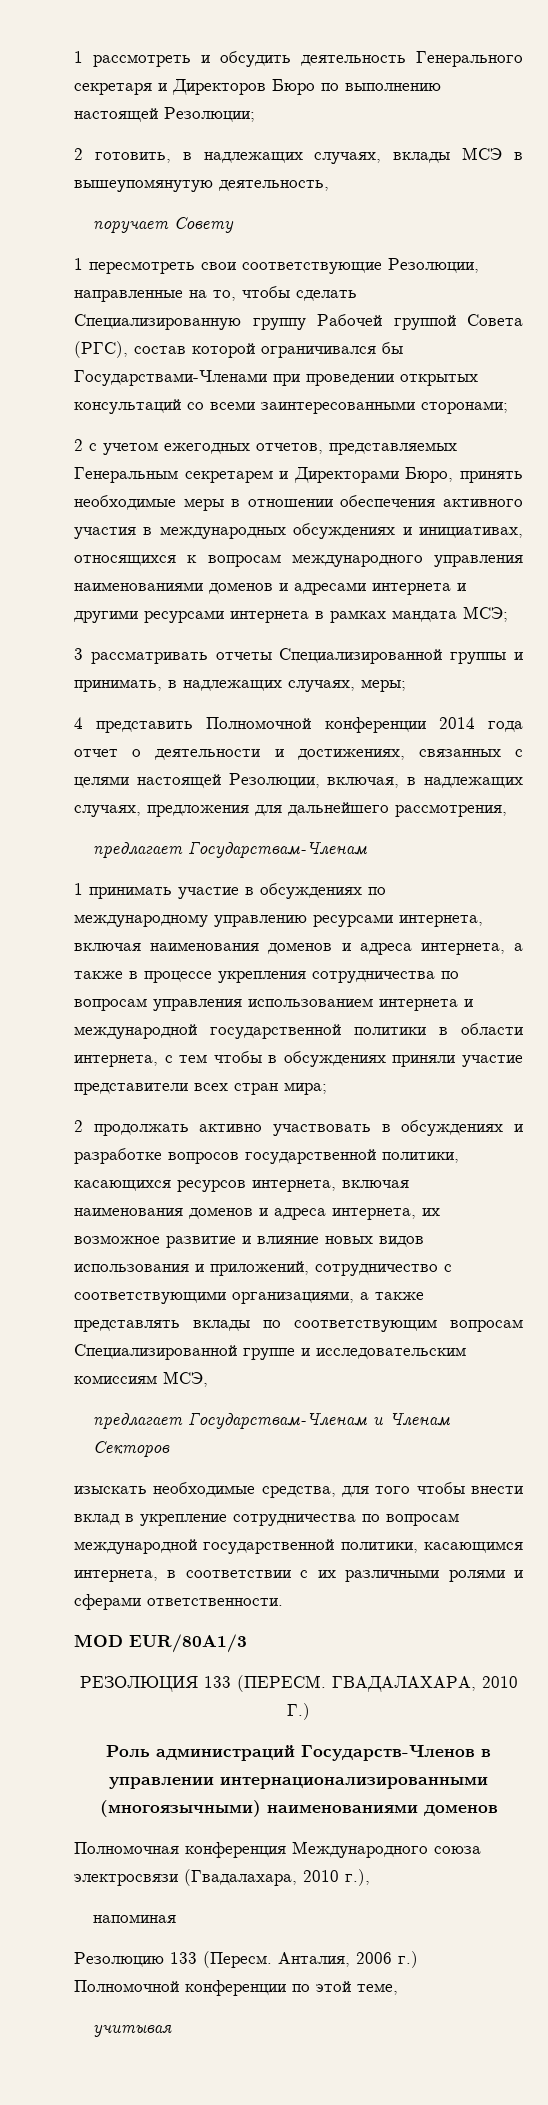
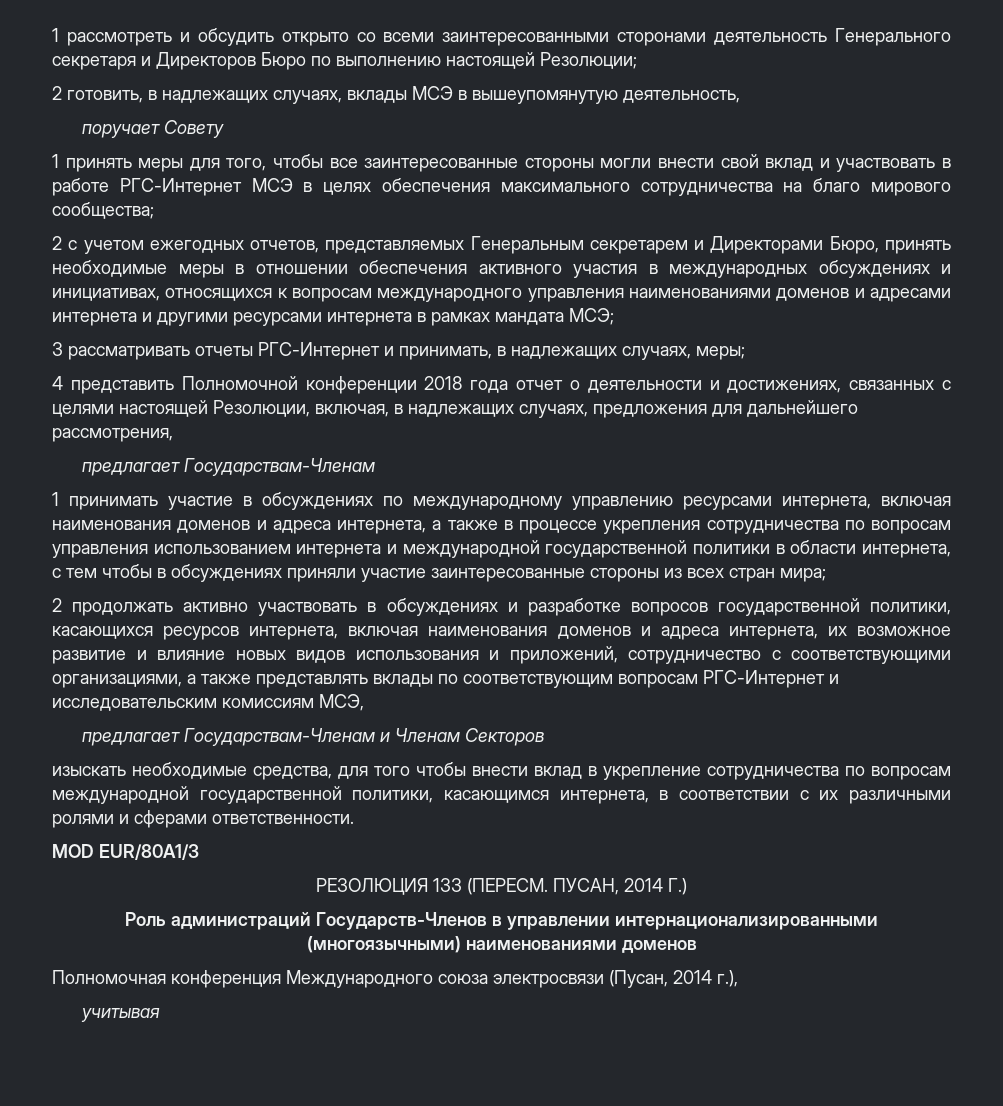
- 1 рассмотреть и обсудить деятельность Генерального секретаря и Директоров Бюро по выполнению настоящей Резолюции;
+ 1 рассмотреть и обсудить открыто со всеми заинтересованными сторонами деятельность Генерального секретаря и Директоров Бюро по выполнению настоящей Резолюции;
- 1 пересмотреть свои соответствующие Резолюции, направленные на то, чтобы сделать Специализированную группу Рабочей группой Совета (РГС), состав которой ограничивался бы Государствами-Членами при проведении открытых консультаций со всеми заинтересованными сторонами;
+ 1 принять меры для того, чтобы все заинтересованные стороны могли внести свой вклад и участвовать в работе РГС-Интернет МСЭ в целях обеспечения максимального сотрудничества на благо мирового сообщества;
- 3 рассматривать отчеты Специализированной группы и принимать, в надлежащих случаях, меры;
+ 3 рассматривать отчеты РГС-Интернет и принимать, в надлежащих случаях, меры;
- 4 представить Полномочной конференции 2014 года отчет о деятельности и достижениях, связанных с целями настоящей Резолюции, включая, в надлежащих случаях, предложения для дальнейшего рассмотрения,
+ 4 представить Полномочной конференции 2018 года отчет о деятельности и достижениях, связанных с целями настоящей Резолюции, включая, в надлежащих случаях, предложения для дальнейшего рассмотрения,
- 1 принимать участие в обсуждениях по международному управлению ресурсами интернета, включая наименования доменов и адреса интернета, а также в процессе укрепления сотрудничества по вопросам управления использованием интернета и международной государственной политики в области интернета, с тем чтобы в обсуждениях приняли участие представители всех стран мира;
+ 1 принимать участие в обсуждениях по международному управлению ресурсами интернета, включая наименования доменов и адреса интернета, а также в процессе укрепления сотрудничества по вопросам управления использованием интернета и международной государственной политики в области интернета, с тем чтобы в обсуждениях приняли участие заинтересованные стороны из всех стран мира;
- 2 продолжать активно участвовать в обсуждениях и разработке вопросов государственной политики, касающихся ресурсов интернета, включая наименования доменов и адреса интернета, их возможное развитие и влияние новых видов использования и приложений, сотрудничество с соответствующими организациями, а также представлять вклады по соответствующим вопросам Специализированной группе и исследовательским комиссиям МСЭ,
+ 2 продолжать активно участвовать в обсуждениях и разработке вопросов государственной политики, касающихся ресурсов интернета, включая наименования доменов и адреса интернета, их возможное развитие и влияние новых видов использования и приложений, сотрудничество с соответствующими организациями, а также представлять вклады по соответствующим вопросам РГС-Интернет и исследовательским комиссиям МСЭ,
- ГВАДАЛАХАРА, 2010 Г.)
+ ПУСАН, 2014 Г.)
- Полномочная конференция Международного союза электросвязи (Гвадалахара, 2010 г.),
+ Полномочная конференция Международного союза электросвязи (Пусан, 2014 г.),
- напоминая
- Резолюцию 133 (Пересм. Анталия, 2006 г.) Полномочной конференции по этой теме,

